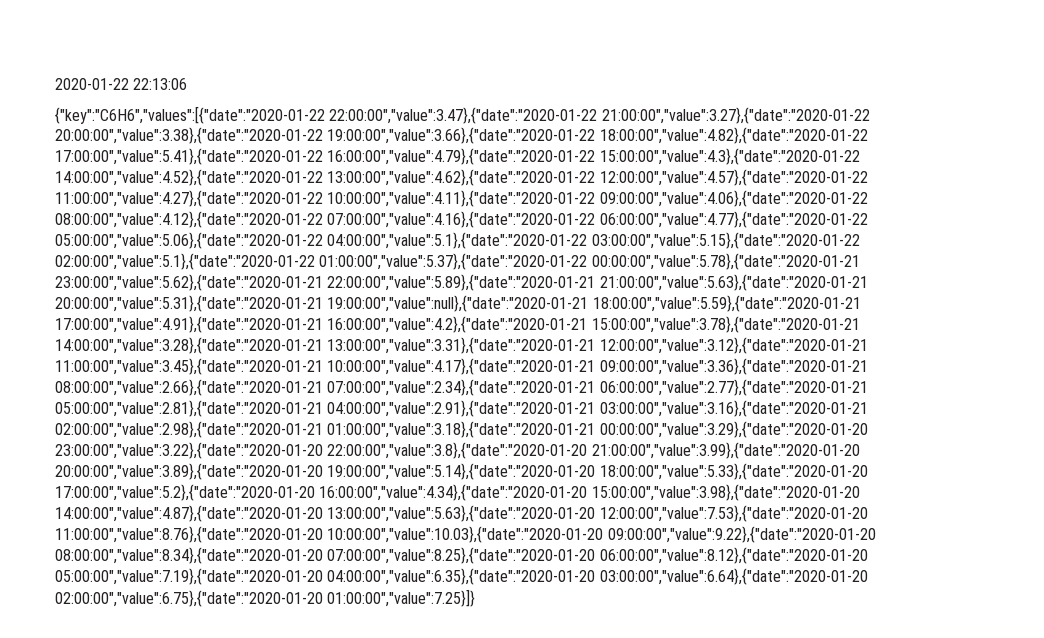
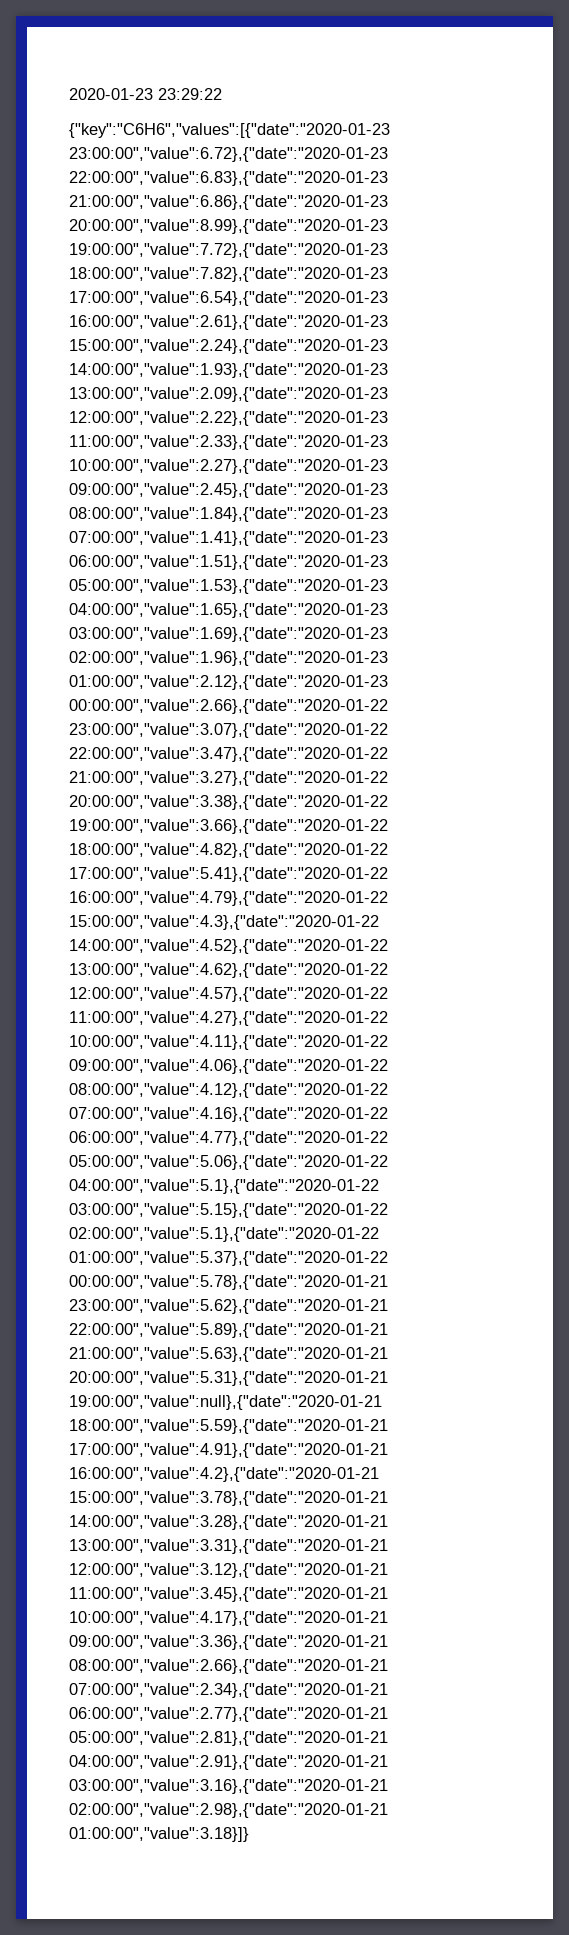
- 2020-01-22 22:13:06
- {"key":"C6H6","values":[{"date":"2020-01-22 22:00:00","value":3.47},{"date":"2020-01-22 21:00:00","value":3.27},{"date":"2020-01-22 20:00:00","value":3.38},{"date":"2020-01-22 19:00:00","value":3.66},{"date":"2020-01-22 18:00:00","value":4.82},{"date":"2020-01-22 17:00:00","value":5.41},{"date":"2020-01-22 16:00:00","value":4.79},{"date":"2020-01-22 15:00:00","value":4.3},{"date":"2020-01-22 14:00:00","value":4.52},{"date":"2020-01-22 13:00:00","value":4.62},{"date":"2020-01-22 12:00:00","value":4.57},{"date":"2020-01-22 11:00:00","value":4.27},{"date":"2020-01-22 10:00:00","value":4.11},{"date":"2020-01-22 09:00:00","value":4.06},{"date":"2020-01-22 08:00:00","value":4.12},{"date":"2020-01-22 07:00:00","value":4.16},{"date":"2020-01-22 06:00:00","value":4.77},{"date":"2020-01-22 05:00:00","value":5.06},{"date":"2020-01-22 04:00:00","value":5.1},{"date":"2020-01-22 03:00:00","value":5.15},{"date":"2020-01-22 02:00:00","value":5.1},{"date":"2020-01-22 01:00:00","value":5.37},{"date":"2020-01-22 00:00:00","value":5.78},{"date":"2020-01-21 23:00:00","value":5.62},{"date":"2020-01-21 22:00:00","value":5.89},{"date":"2020-01-21 21:00:00","value":5.63},{"date":"2020-01-21 20:00:00","value":5.31},{"date":"2020-01-21 19:00:00","value":null},{"date":"2020-01-21 18:00:00","value":5.59},{"date":"2020-01-21 17:00:00","value":4.91},{"date":"2020-01-21 16:00:00","value":4.2},{"date":"2020-01-21 15:00:00","value":3.78},{"date":"2020-01-21 14:00:00","value":3.28},{"date":"2020-01-21 13:00:00","value":3.31},{"date":"2020-01-21 12:00:00","value":3.12},{"date":"2020-01-21 11:00:00","value":3.45},{"date":"2020-01-21 10:00:00","value":4.17},{"date":"2020-01-21 09:00:00","value":3.36},{"date":"2020-01-21 08:00:00","value":2.66},{"date":"2020-01-21 07:00:00","value":2.34},{"date":"2020-01-21 06:00:00","value":2.77},{"date":"2020-01-21 05:00:00","value":2.81},{"date":"2020-01-21 04:00:00","value":2.91},{"date":"2020-01-21 03:00:00","value":3.16},{"date":"2020-01-21 02:00:00","value":2.98},{"date":"2020-01-21 01:00:00","value":3.18},{"date":"2020-01-21 00:00:00","value":3.29},{"date":"2020-01-20 23:00:00","value":3.22},{"date":"2020-01-20 22:00:00","value":3.8},{"date":"2020-01-20 21:00:00","value":3.99},{"date":"2020-01-20 20:00:00","value":3.89},{"date":"2020-01-20 19:00:00","value":5.14},{"date":"2020-01-20 18:00:00","value":5.33},{"date":"2020-01-20 17:00:00","value":5.2},{"date":"2020-01-20 16:00:00","value":4.34},{"date":"2020-01-20 15:00:00","value":3.98},{"date":"2020-01-20 14:00:00","value":4.87},{"date":"2020-01-20 13:00:00","value":5.63},{"date":"2020-01-20 12:00:00","value":7.53},{"date":"2020-01-20 11:00:00","value":8.76},{"date":"2020-01-20 10:00:00","value":10.03},{"date":"2020-01-20 09:00:00","value":9.22},{"date":"2020-01-20 08:00:00","value":8.34},{"date":"2020-01-20 07:00:00","value":8.25},{"date":"2020-01-20 06:00:00","value":8.12},{"date":"2020-01-20 05:00:00","value":7.19},{"date":"2020-01-20 04:00:00","value":6.35},{"date":"2020-01-20 03:00:00","value":6.64},{"date":"2020-01-20 02:00:00","value":6.75},{"date":"2020-01-20 01:00:00","value":7.25}]}
+ 2020-01-23 23:29:22
+ {"key":"C6H6","values":[{"date":"2020-01-23 23:00:00","value":6.72},{"date":"2020-01-23 22:00:00","value":6.83},{"date":"2020-01-23 21:00:00","value":6.86},{"date":"2020-01-23 20:00:00","value":8.99},{"date":"2020-01-23 19:00:00","value":7.72},{"date":"2020-01-23 18:00:00","value":7.82},{"date":"2020-01-23 17:00:00","value":6.54},{"date":"2020-01-23 16:00:00","value":2.61},{"date":"2020-01-23 15:00:00","value":2.24},{"date":"2020-01-23 14:00:00","value":1.93},{"date":"2020-01-23 13:00:00","value":2.09},{"date":"2020-01-23 12:00:00","value":2.22},{"date":"2020-01-23 11:00:00","value":2.33},{"date":"2020-01-23 10:00:00","value":2.27},{"date":"2020-01-23 09:00:00","value":2.45},{"date":"2020-01-23 08:00:00","value":1.84},{"date":"2020-01-23 07:00:00","value":1.41},{"date":"2020-01-23 06:00:00","value":1.51},{"date":"2020-01-23 05:00:00","value":1.53},{"date":"2020-01-23 04:00:00","value":1.65},{"date":"2020-01-23 03:00:00","value":1.69},{"date":"2020-01-23 02:00:00","value":1.96},{"date":"2020-01-23 01:00:00","value":2.12},{"date":"2020-01-23 00:00:00","value":2.66},{"date":"2020-01-22 23:00:00","value":3.07},{"date":"2020-01-22 22:00:00","value":3.47},{"date":"2020-01-22 21:00:00","value":3.27},{"date":"2020-01-22 20:00:00","value":3.38},{"date":"2020-01-22 19:00:00","value":3.66},{"date":"2020-01-22 18:00:00","value":4.82},{"date":"2020-01-22 17:00:00","value":5.41},{"date":"2020-01-22 16:00:00","value":4.79},{"date":"2020-01-22 15:00:00","value":4.3},{"date":"2020-01-22 14:00:00","value":4.52},{"date":"2020-01-22 13:00:00","value":4.62},{"date":"2020-01-22 12:00:00","value":4.57},{"date":"2020-01-22 11:00:00","value":4.27},{"date":"2020-01-22 10:00:00","value":4.11},{"date":"2020-01-22 09:00:00","value":4.06},{"date":"2020-01-22 08:00:00","value":4.12},{"date":"2020-01-22 07:00:00","value":4.16},{"date":"2020-01-22 06:00:00","value":4.77},{"date":"2020-01-22 05:00:00","value":5.06},{"date":"2020-01-22 04:00:00","value":5.1},{"date":"2020-01-22 03:00:00","value":5.15},{"date":"2020-01-22 02:00:00","value":5.1},{"date":"2020-01-22 01:00:00","value":5.37},{"date":"2020-01-22 00:00:00","value":5.78},{"date":"2020-01-21 23:00:00","value":5.62},{"date":"2020-01-21 22:00:00","value":5.89},{"date":"2020-01-21 21:00:00","value":5.63},{"date":"2020-01-21 20:00:00","value":5.31},{"date":"2020-01-21 19:00:00","value":null},{"date":"2020-01-21 18:00:00","value":5.59},{"date":"2020-01-21 17:00:00","value":4.91},{"date":"2020-01-21 16:00:00","value":4.2},{"date":"2020-01-21 15:00:00","value":3.78},{"date":"2020-01-21 14:00:00","value":3.28},{"date":"2020-01-21 13:00:00","value":3.31},{"date":"2020-01-21 12:00:00","value":3.12},{"date":"2020-01-21 11:00:00","value":3.45},{"date":"2020-01-21 10:00:00","value":4.17},{"date":"2020-01-21 09:00:00","value":3.36},{"date":"2020-01-21 08:00:00","value":2.66},{"date":"2020-01-21 07:00:00","value":2.34},{"date":"2020-01-21 06:00:00","value":2.77},{"date":"2020-01-21 05:00:00","value":2.81},{"date":"2020-01-21 04:00:00","value":2.91},{"date":"2020-01-21 03:00:00","value":3.16},{"date":"2020-01-21 02:00:00","value":2.98},{"date":"2020-01-21 01:00:00","value":3.18}]}

